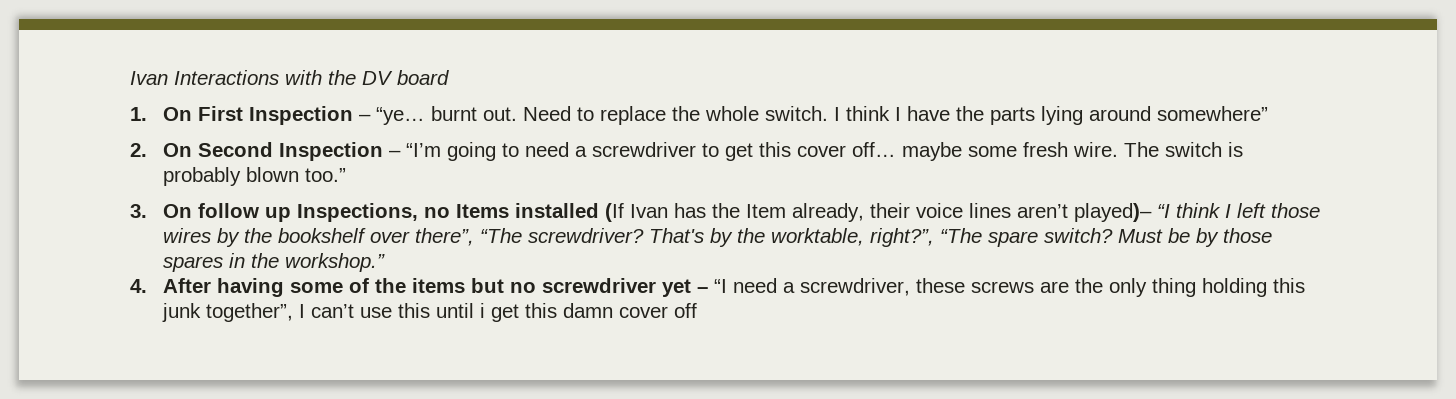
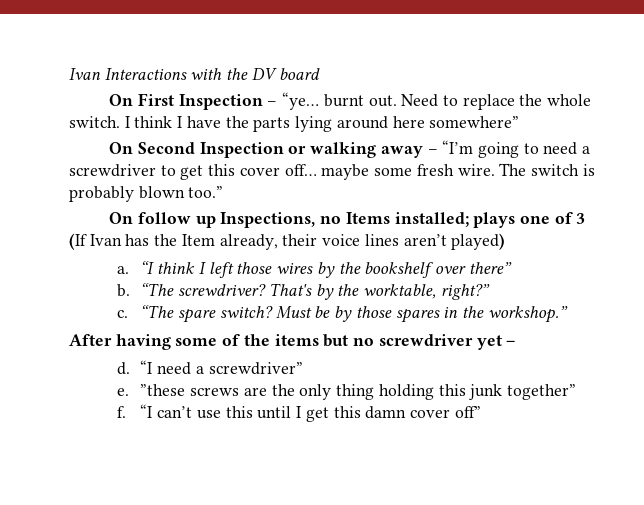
- 1. On First Inspection – “ye… burnt out.
+ On First Inspection – “ye… burnt out.
- I think I have the parts lying around somewhere”
+ I think I have the parts lying around here somewhere”
- 2. On Second Inspection – “I’m going to need a screwdriver to get this cover off… maybe some fresh wire.
+ On Second Inspection or walking away – “I’m going to need a screwdriver to get this cover off… maybe some fresh wire.
- 3. On follow up Inspections, no Items installed (If Ivan has the Item already, their voice lines aren’t played)– “I think I left those wires by the bookshelf over there”, “The screwdriver?
+ On follow up Inspections, no Items installed; plays one of 3 (If Ivan has the Item already, their voice lines aren’t played)
+ a. “I think I left those wires by the bookshelf over there”
+ b. “The screwdriver?
- That's by the worktable, right?”, “The spare switch?
+ That's by the worktable, right?”
+ c. “The spare switch?
- 4. After having some of the items but no screwdriver yet – “I need a screwdriver, these screws are the only thing holding this junk together”, I can’t use this until i get this damn cover off
+ After having some of the items but no screwdriver yet –
+ d. “I need a screwdriver”
+ e. ”these screws are the only thing holding this junk together”
+ f. “I can’t use this until I get this damn cover off”

